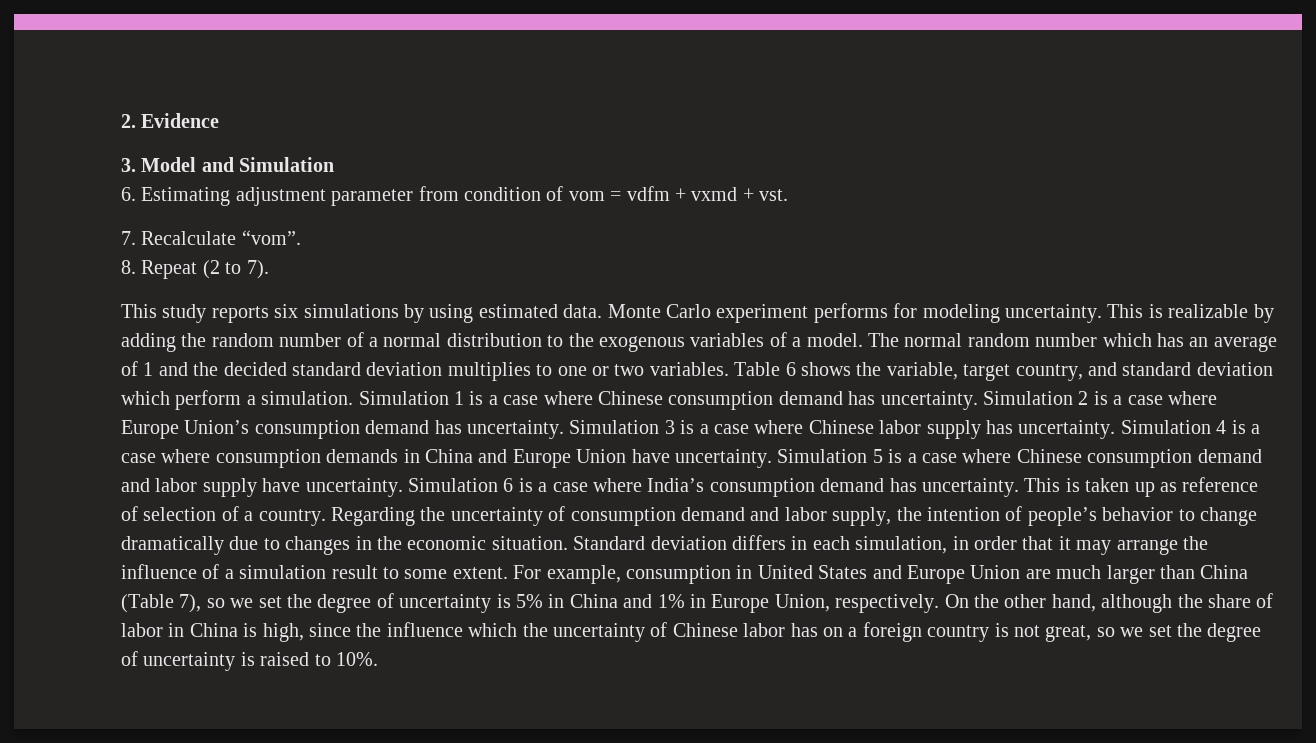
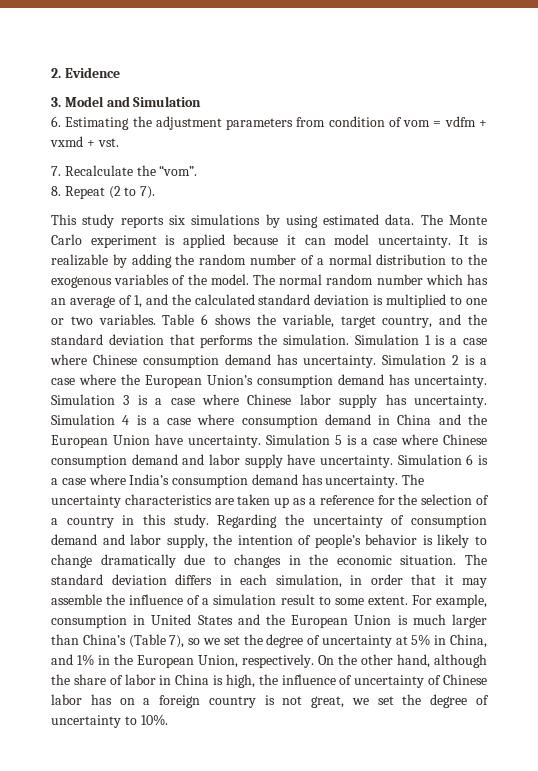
- 6. Estimating adjustment parameter from condition of vom = vdfm + vxmd + vst.
+ 6. Estimating the adjustment parameters from condition of vom = vdfm + vxmd + vst.
- 7. Recalculate “vom”.
+ 7. Recalculate the “vom”.
- Monte Carlo experiment performs for modeling uncertainty. This is realizable by adding the random number of a normal distribution to the exogenous variables of a model.
+ The Monte Carlo experiment is applied because it can model uncertainty. It is realizable by adding the random number of a normal distribution to the exogenous variables of the model.
- The normal random number which has an average of 1 and the decided standard deviation multiplies to one or two variables.
+ The normal random number which has an average of 1, and the calculated standard deviation is multiplied to one or two variables.
- Table 6 shows the variable, target country, and standard deviation which perform a simulation.
+ Table 6 shows the variable, target country, and the standard deviation that performs the simulation.
- Simulation 2 is a case where Europe Union’s consumption demand has uncertainty.
+ Simulation 2 is a case where the European Union’s consumption demand has uncertainty.
- Simulation 4 is a case where consumption demands in China and Europe Union have uncertainty.
+ Simulation 4 is a case where consumption demand in China and the European Union have uncertainty.
- This is taken up as reference of selection of a country.
+ The uncertainty characteristics are taken up as a reference for the selection of a country in this study.
- Regarding the uncertainty of consumption demand and labor supply, the intention of people’s behavior to change dramatically due to changes in the economic situation.
+ Regarding the uncertainty of consumption demand and labor supply, the intention of people’s behavior is likely to change dramatically due to changes in the economic situation.
- Standard deviation differs in each simulation, in order that it may arrange the influence of a simulation result to some extent.
+ The standard deviation differs in each simulation, in order that it may assemble the influence of a simulation result to some extent.
- For example, consumption in United States and Europe Union are much larger than China (Table 7), so we set the degree of uncertainty is 5% in China and 1% in Europe Union, respectively.
+ For example, consumption in United States and the European Union is much larger than China’s (Table 7), so we set the degree of uncertainty at 5% in China, and 1% in the European Union, respectively.
- On the other hand, although the share of labor in China is high, since the influence which the uncertainty of Chinese labor has on a foreign country is not great, so we set the degree of uncertainty is raised to 10%.
+ On the other hand, although the share of labor in China is high, the influence of uncertainty of Chinese labor has on a foreign country is not great, we set the degree of uncertainty to 10%.

